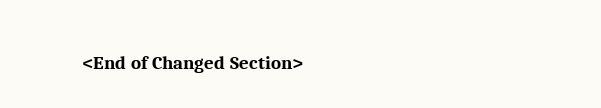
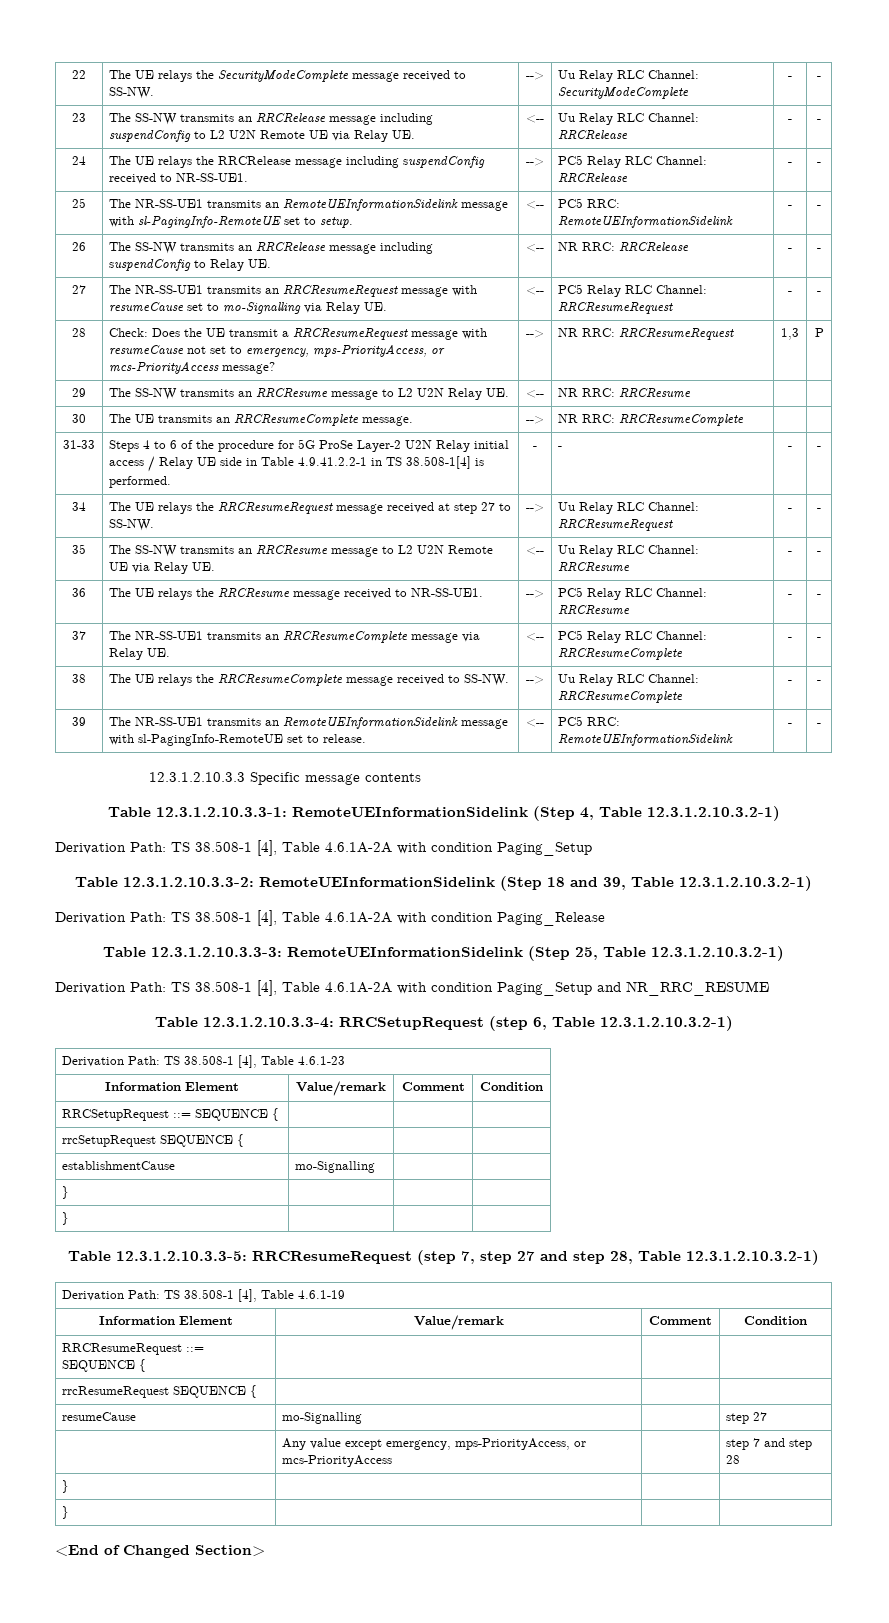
+ 22 | The UE relays the SecurityModeComplete message received to SS-NW. | --> | Uu Relay RLC Channel: SecurityModeComplete | - | -
+ 23 | The SS-NW transmits an RRCRelease message including suspendConfig to L2 U2N Remote UE via Relay UE. | <-- | Uu Relay RLC Channel: RRCRelease | - | -
+ 24 | The UE relays the RRCRelease message including suspendConfig received to NR-SS-UE1. | --> | PC5 Relay RLC Channel: RRCRelease | - | -
+ 25 | The NR-SS-UE1 transmits an RemoteUEInformationSidelink message with sl-PagingInfo-RemoteUE set to setup. | <-- | PC5 RRC: RemoteUEInformationSidelink | - | -
+ 26 | The SS-NW transmits an RRCRelease message including suspendConfig to Relay UE. | <-- | NR RRC: RRCRelease | - | -
+ 27 | The NR-SS-UE1 transmits an RRCResumeRequest message with resumeCause set to mo-Signalling via Relay UE. | <-- | PC5 Relay RLC Channel: RRCResumeRequest | - | -
+ 28 | Check: Does the UE transmit a RRCResumeRequest message with resumeCause not set to emergency, mps-PriorityAccess, or mcs-PriorityAccess message? | --> | NR RRC: RRCResumeRequest | 1,3 | P
+ 29 | The SS-NW transmits an RRCResume message to L2 U2N Relay UE. | <-- | NR RRC: RRCResume | |
+ 30 | The UE transmits an RRCResumeComplete message. | --> | NR RRC: RRCResumeComplete | |
+ 31-33 | Steps 4 to 6 of the procedure for 5G ProSe Layer-2 U2N Relay initial access / Relay UE side in Table 4.9.41.2.2-1 in TS 38.508-1[4] is performed. | - | - | - | -
+ 34 | The UE relays the RRCResumeRequest message received at step 27 to SS-NW. | --> | Uu Relay RLC Channel: RRCResumeRequest | - | -
+ 35 | The SS-NW transmits an RRCResume message to L2 U2N Remote UE via Relay UE. | <-- | Uu Relay RLC Channel: RRCResume | - | -
+ 36 | The UE relays the RRCResume message received to NR-SS-UE1. | --> | PC5 Relay RLC Channel: RRCResume | - | -
+ 37 | The NR-SS-UE1 transmits an RRCResumeComplete message via Relay UE. | <-- | PC5 Relay RLC Channel: RRCResumeComplete | - | -
+ 38 | The UE relays the RRCResumeComplete message received to SS-NW. | --> | Uu Relay RLC Channel: RRCResumeComplete | - | -
+ 39 | The NR-SS-UE1 transmits an RemoteUEInformationSidelink message with sl-PagingInfo-RemoteUE set to release. | <-- | PC5 RRC: RemoteUEInformationSidelink | - | -
+ 12.3.1.2.10.3.3 Specific message contents
+ Table 12.3.1.2.10.3.3-1: RemoteUEInformationSidelink (Step 4, Table 12.3.1.2.10.3.2-1)
+ Derivation Path: TS 38.508-1 [4], Table 4.6.1A-2A with condition Paging_Setup
+ Table 12.3.1.2.10.3.3-2: RemoteUEInformationSidelink (Step 18 and 39, Table 12.3.1.2.10.3.2-1)
+ Derivation Path: TS 38.508-1 [4], Table 4.6.1A-2A with condition Paging_Release
+ Table 12.3.1.2.10.3.3-3: RemoteUEInformationSidelink (Step 25, Table 12.3.1.2.10.3.2-1)
+ Derivation Path: TS 38.508-1 [4], Table 4.6.1A-2A with condition Paging_Setup and NR_RRC_RESUME
+ Table 12.3.1.2.10.3.3-4: RRCSetupRequest (step 6, Table 12.3.1.2.10.3.2-1)
+ Derivation Path: TS 38.508-1 [4], Table 4.6.1-23
+ Information Element | Value/remark | Comment | Condition
+ RRCSetupRequest ::= SEQUENCE { | | |
+ rrcSetupRequest SEQUENCE { | | |
+ establishmentCause | mo-Signalling | |
+ } | | |
+ } | | |
+ Table 12.3.1.2.10.3.3-5: RRCResumeRequest (step 7, step 27 and step 28, Table 12.3.1.2.10.3.2-1)
+ Derivation Path: TS 38.508-1 [4], Table 4.6.1-19
+ Information Element | Value/remark | Comment | Condition
+ RRCResumeRequest ::= SEQUENCE { | | |
+ rrcResumeRequest SEQUENCE { | | |
+ resumeCause | mo-Signalling | | step 27
+ | Any value except emergency, mps-PriorityAccess, or mcs-PriorityAccess | | step 7 and step 28
+ } | | |
+ } | | |

